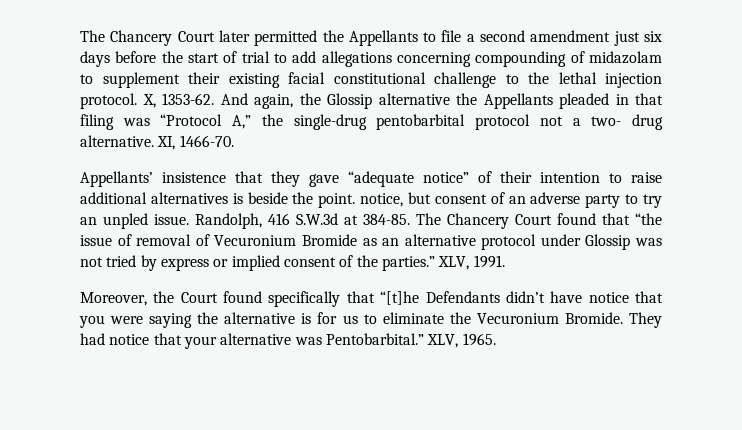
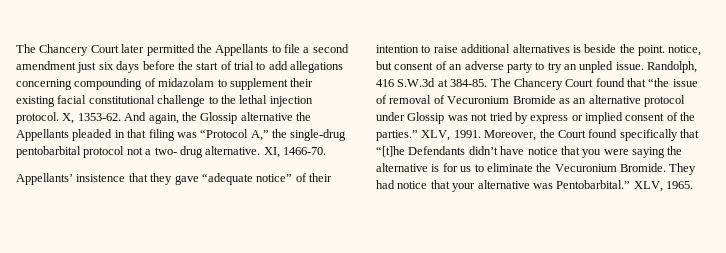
- XLV, 1991.
- Moreover, the Court found specifically that “[t]he Defendants didn’t have notice that you were saying the alternative is for us to eliminate the Vecuronium Bromide.
+ XLV, 1991. Moreover, the Court found specifically that “[t]he Defendants didn’t have notice that you were saying the alternative is for us to eliminate the Vecuronium Bromide.

